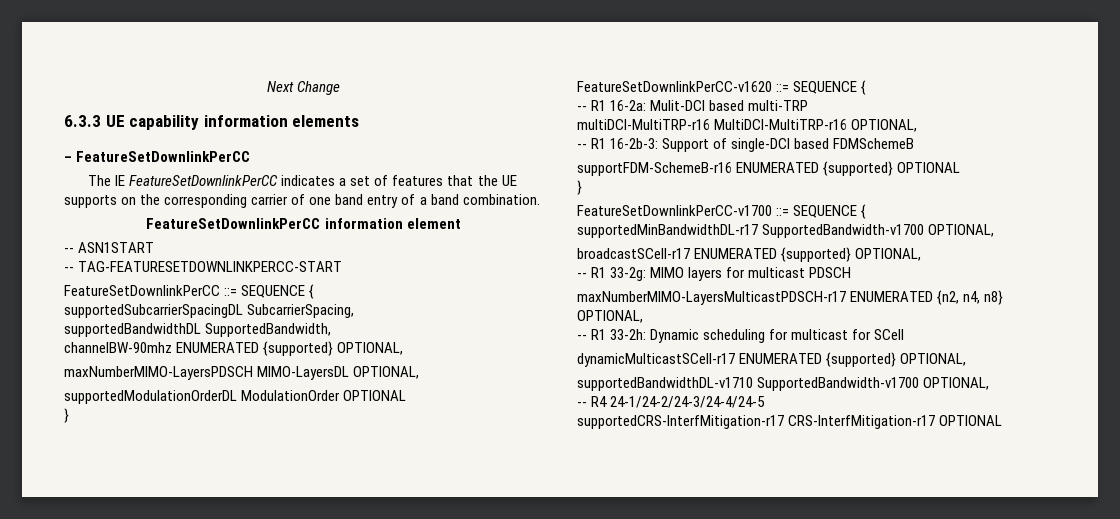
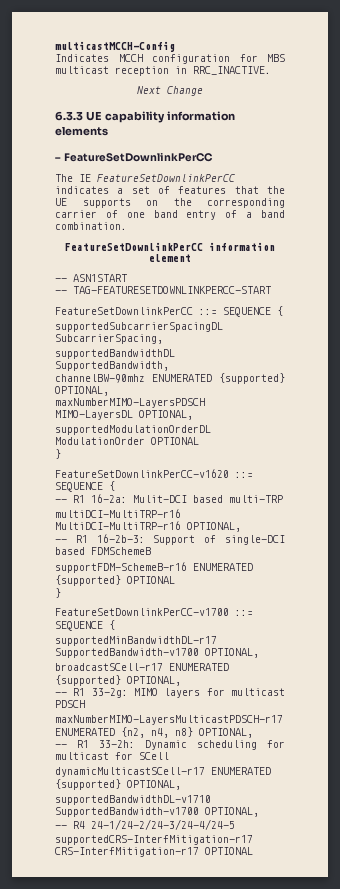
+ multicastMCCH-Config
+ Indicates MCCH configuration for MBS multicast reception in RRC_INACTIVE.

